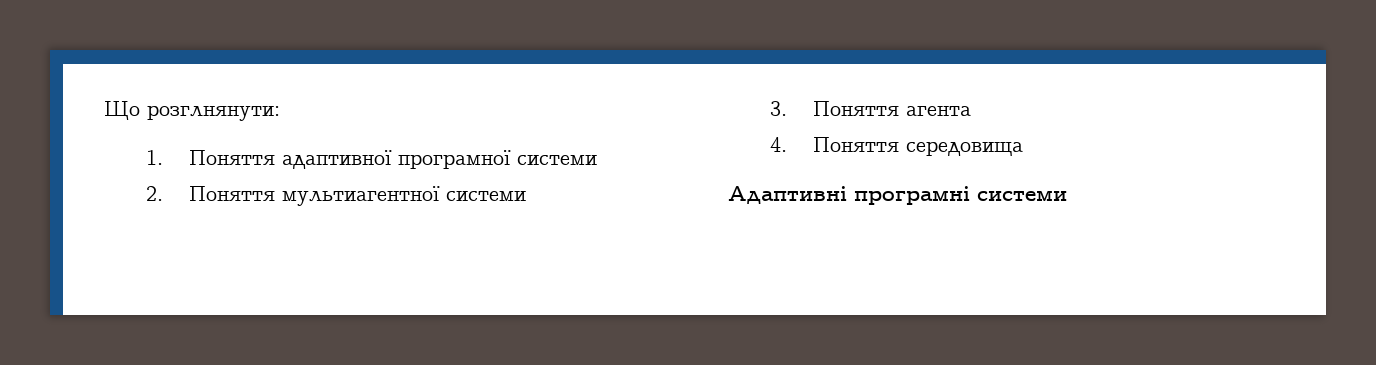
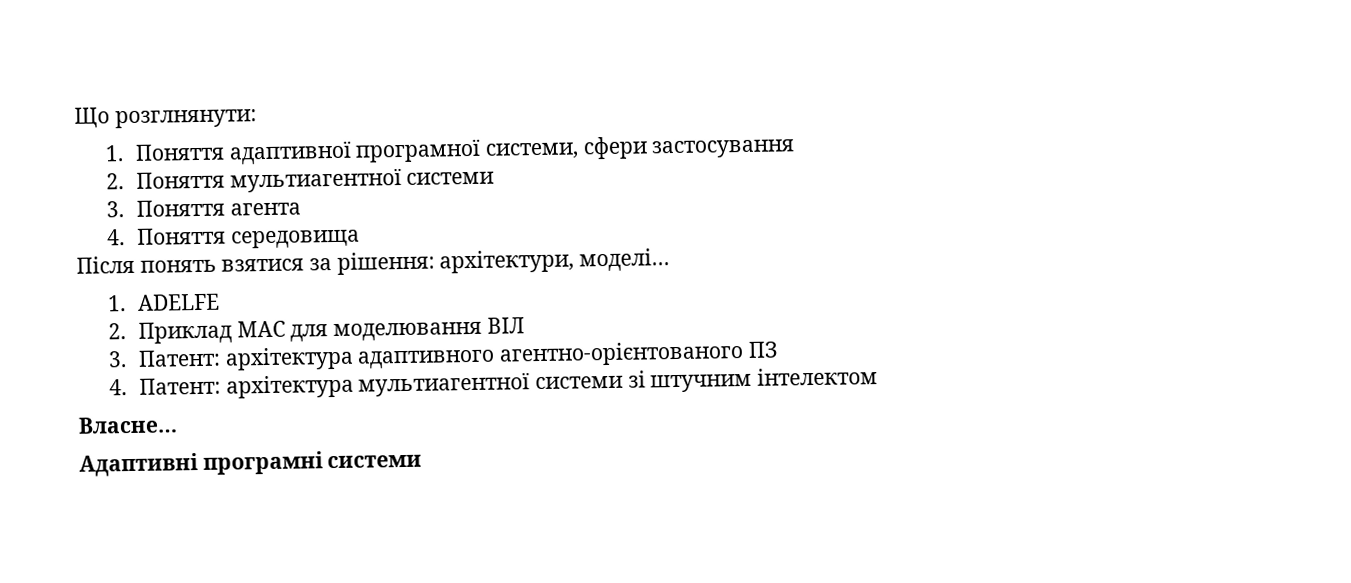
- 1. Поняття адаптивної програмної системи
+ 1. Поняття адаптивної програмної системи, сфери застосування
+ Після понять взятися за рішення: архітектури, моделі…
+ 1. ADELFE
+ 2. Приклад МАС для моделювання ВІЛ
+ 3. Патент: архітектура адаптивного агентно-орієнтованого ПЗ
+ 4. Патент: архітектура мультиагентної системи зі штучним інтелектом
+ Власне…

